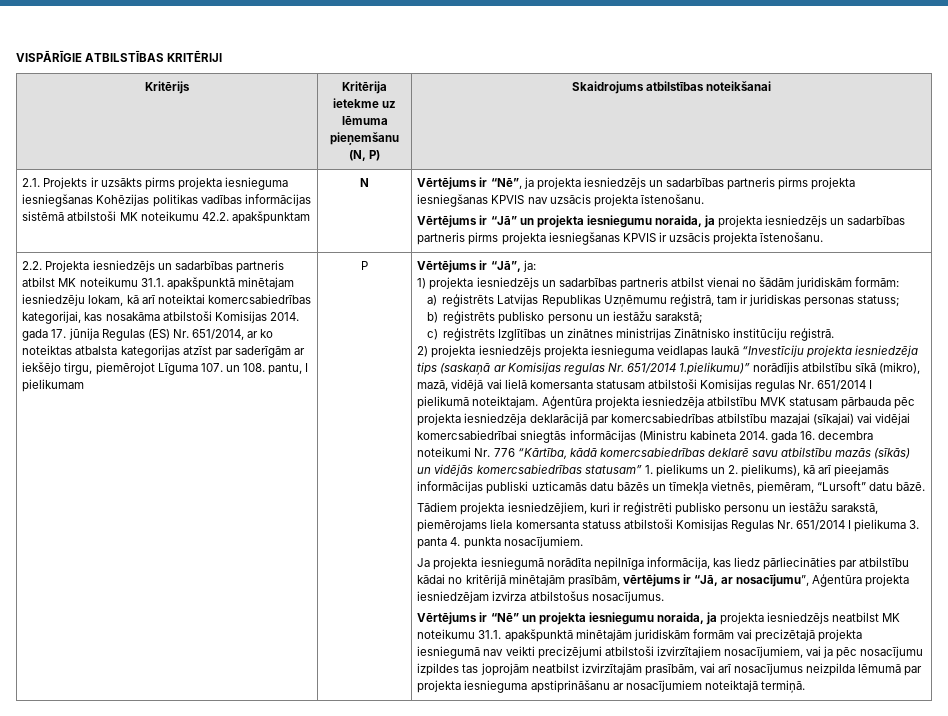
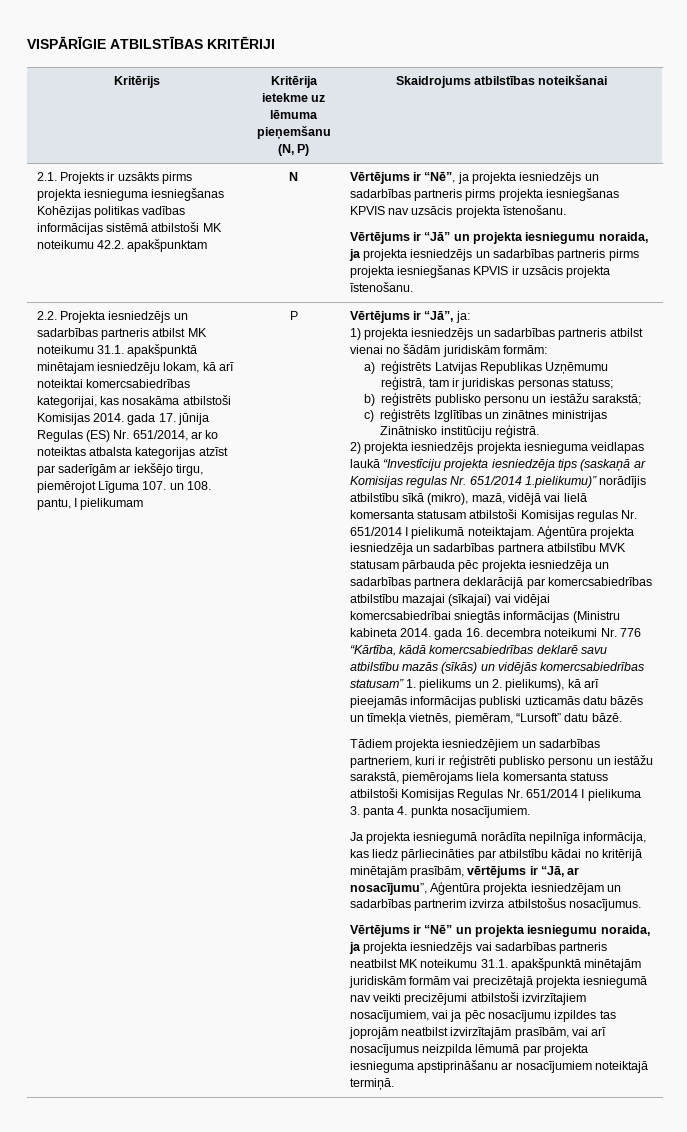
- Aģentūra projekta iesniedzēja atbilstību MVK statusam pārbauda pēc projekta iesniedzēja deklarācijā par komercsabiedrības atbilstību mazajai (sīkajai) vai vidējai komercsabiedrībai sniegtās informācijas (Ministru kabineta 2014. gada 16. decembra noteikumi Nr. 776 “Kārtība, kādā komercsabiedrības deklarē savu atbilstību mazās (sīkās) un vidējās komercsabiedrības statusam” 1. pielikums un 2. pielikums), kā arī pieejamās informācijas publiski uzticamās datu bāzēs un tīmekļa vietnēs, piemēram, “Lursoft” datu bāzē.
+ Aģentūra projekta iesniedzēja un sadarbības partnera atbilstību MVK statusam pārbauda pēc projekta iesniedzēja un sadarbības partnera deklarācijā par komercsabiedrības atbilstību mazajai (sīkajai) vai vidējai komercsabiedrībai sniegtās informācijas (Ministru kabineta 2014. gada 16. decembra noteikumi Nr. 776 “Kārtība, kādā komercsabiedrības deklarē savu atbilstību mazās (sīkās) un vidējās komercsabiedrības statusam” 1. pielikums un 2. pielikums), kā arī pieejamās informācijas publiski uzticamās datu bāzēs un tīmekļa vietnēs, piemēram, “Lursoft” datu bāzē.
- Tādiem projekta iesniedzējiem, kuri ir reģistrēti publisko personu un iestāžu sarakstā, piemērojams liela komersanta statuss atbilstoši Komisijas Regulas Nr. 651/2014 I pielikuma 3. panta 4. punkta nosacījumiem.
+ Tādiem projekta iesniedzējiem un sadarbības partneriem, kuri ir reģistrēti publisko personu un iestāžu sarakstā, piemērojams liela komersanta statuss atbilstoši Komisijas Regulas Nr. 651/2014 I pielikuma 3. panta 4. punkta nosacījumiem.
- Ja projekta iesniegumā norādīta nepilnīga informācija, kas liedz pārliecināties par atbilstību kādai no kritērijā minētajām prasībām, vērtējums ir “Jā, ar nosacījumu”, Aģentūra projekta iesniedzējam izvirza atbilstošus nosacījumus.
+ Ja projekta iesniegumā norādīta nepilnīga informācija, kas liedz pārliecināties par atbilstību kādai no kritērijā minētajām prasībām, vērtējums ir “Jā, ar nosacījumu”, Aģentūra projekta iesniedzējam un sadarbības partnerim izvirza atbilstošus nosacījumus.
- Vērtējums ir “Nē” un projekta iesniegumu noraida, ja projekta iesniedzējs neatbilst MK noteikumu 31.1. apakšpunktā minētajām juridiskām formām vai precizētajā projekta iesniegumā nav veikti precizējumi atbilstoši izvirzītajiem nosacījumiem, vai ja pēc nosacījumu izpildes tas joprojām neatbilst izvirzītajām prasībām, vai arī nosacījumus neizpilda lēmumā par projekta iesnieguma apstiprināšanu ar nosacījumiem noteiktajā termiņā.
+ Vērtējums ir “Nē” un projekta iesniegumu noraida, ja projekta iesniedzējs vai sadarbības partneris neatbilst MK noteikumu 31.1. apakšpunktā minētajām juridiskām formām vai precizētajā projekta iesniegumā nav veikti precizējumi atbilstoši izvirzītajiem nosacījumiem, vai ja pēc nosacījumu izpildes tas joprojām neatbilst izvirzītajām prasībām, vai arī nosacījumus neizpilda lēmumā par projekta iesnieguma apstiprināšanu ar nosacījumiem noteiktajā termiņā.

